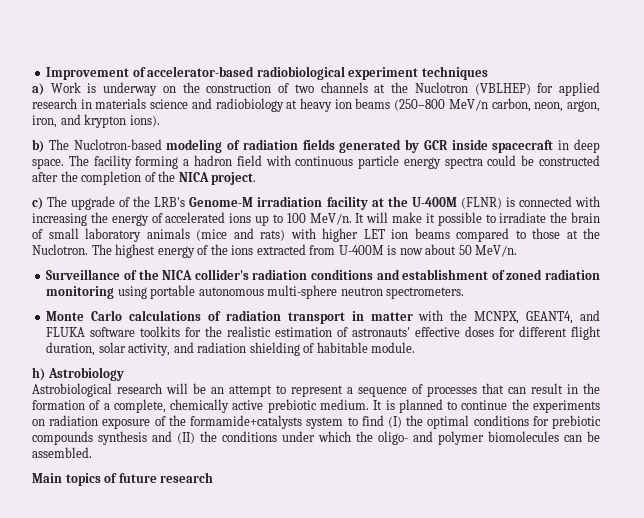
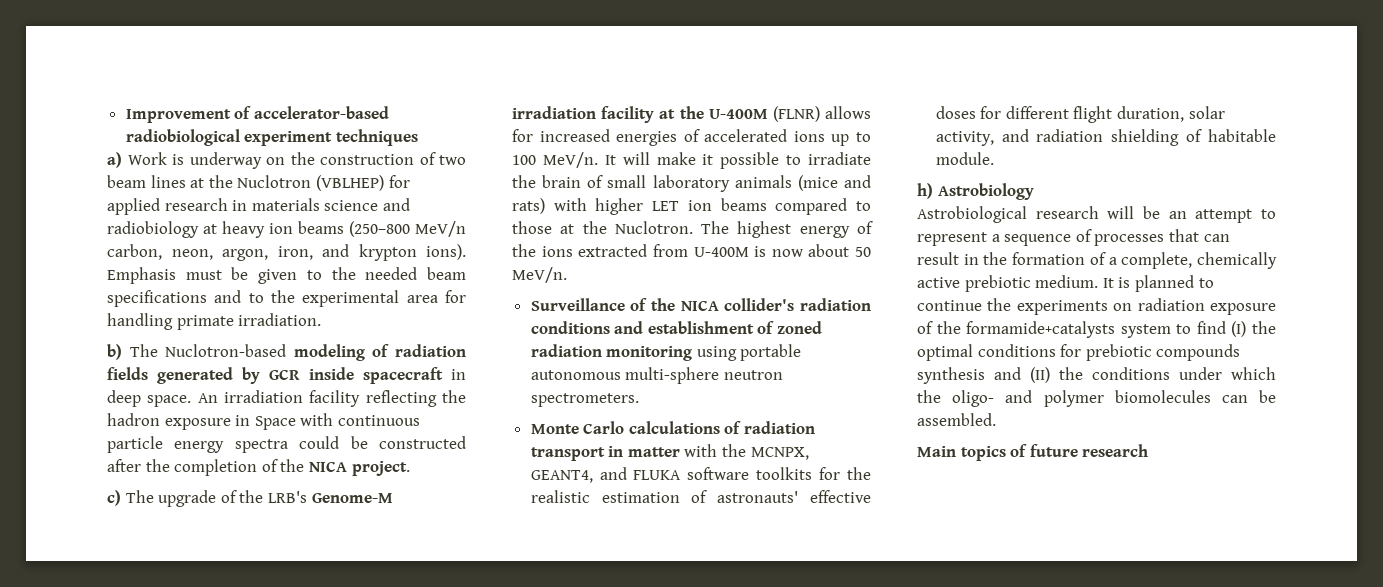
- a) Work is underway on the construction of two channels at the Nuclotron (VBLHEP) for applied research in materials science and radiobiology at heavy ion beams (250–800 MeV/n carbon, neon, argon, iron, and krypton ions).
+ a) Work is underway on the construction of two beam lines at the Nuclotron (VBLHEP) for applied research in materials science and radiobiology at heavy ion beams (250–800 MeV/n carbon, neon, argon, iron, and krypton ions). Emphasis must be given to the needed beam specifications and to the experimental area for handling primate irradiation.
- The facility forming a hadron field with continuous particle energy spectra could be constructed after the completion of the NICA project.
+ An irradiation facility reflecting the hadron exposure in Space with continuous particle energy spectra could be constructed after the completion of the NICA project.
- c) The upgrade of the LRB's Genome-M irradiation facility at the U-400M (FLNR) is connected with increasing the energy of accelerated ions up to 100 MeV/n.
+ c) The upgrade of the LRB's Genome-M irradiation facility at the U-400M (FLNR) allows for increased energies of accelerated ions up to 100 MeV/n.

